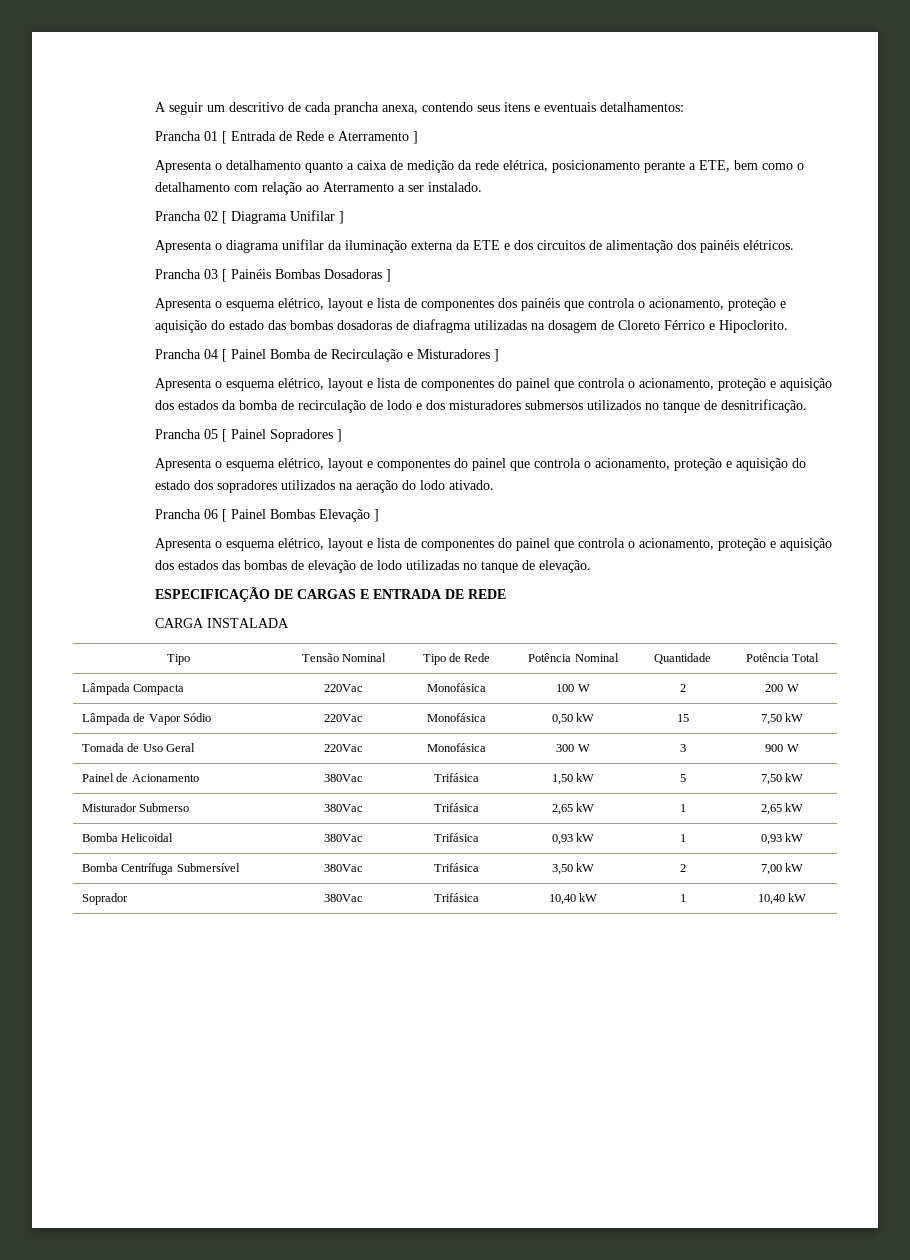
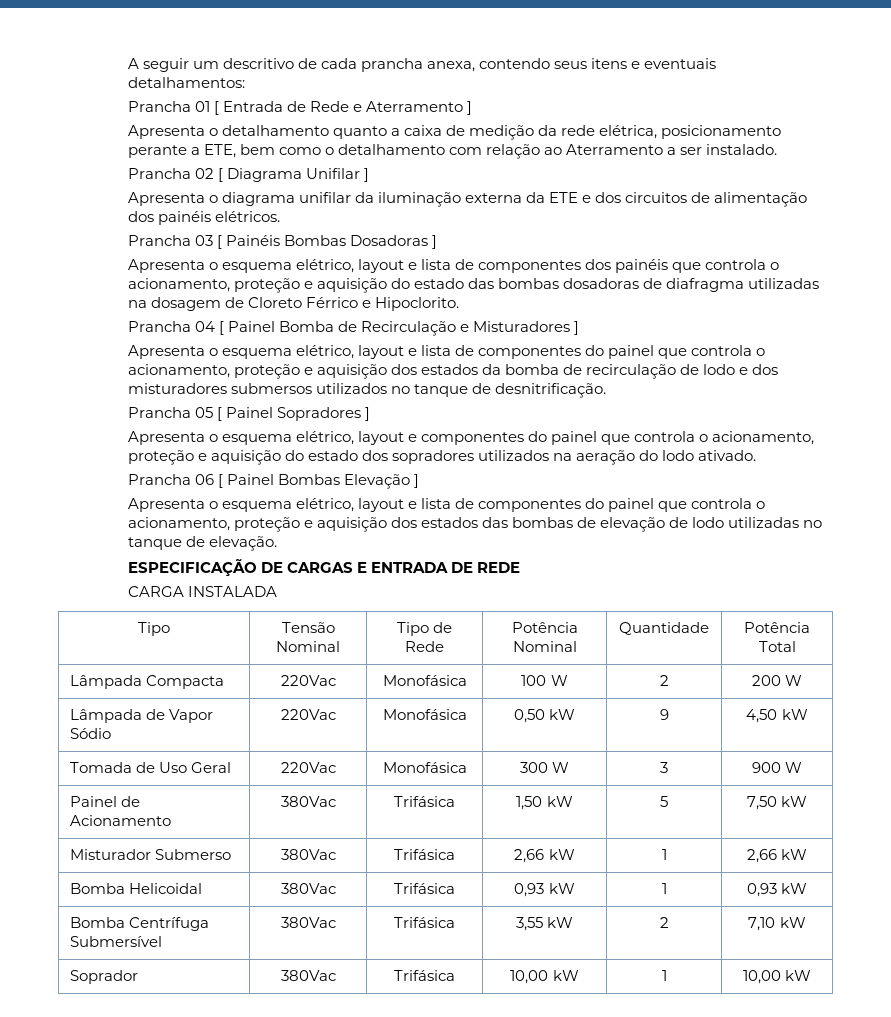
- Lâmpada de Vapor Sódio | 220Vac | Monofásica | 0,50 kW | 15 | 7,50 kW
+ Lâmpada de Vapor Sódio | 220Vac | Monofásica | 0,50 kW | 9 | 4,50 kW
- Misturador Submerso | 380Vac | Trifásica | 2,65 kW | 1 | 2,65 kW
+ Misturador Submerso | 380Vac | Trifásica | 2,66 kW | 1 | 2,66 kW
- Bomba Centrífuga Submersível | 380Vac | Trifásica | 3,50 kW | 2 | 7,00 kW
+ Bomba Centrífuga Submersível | 380Vac | Trifásica | 3,55 kW | 2 | 7,10 kW
- Soprador | 380Vac | Trifásica | 10,40 kW | 1 | 10,40 kW
+ Soprador | 380Vac | Trifásica | 10,00 kW | 1 | 10,00 kW

